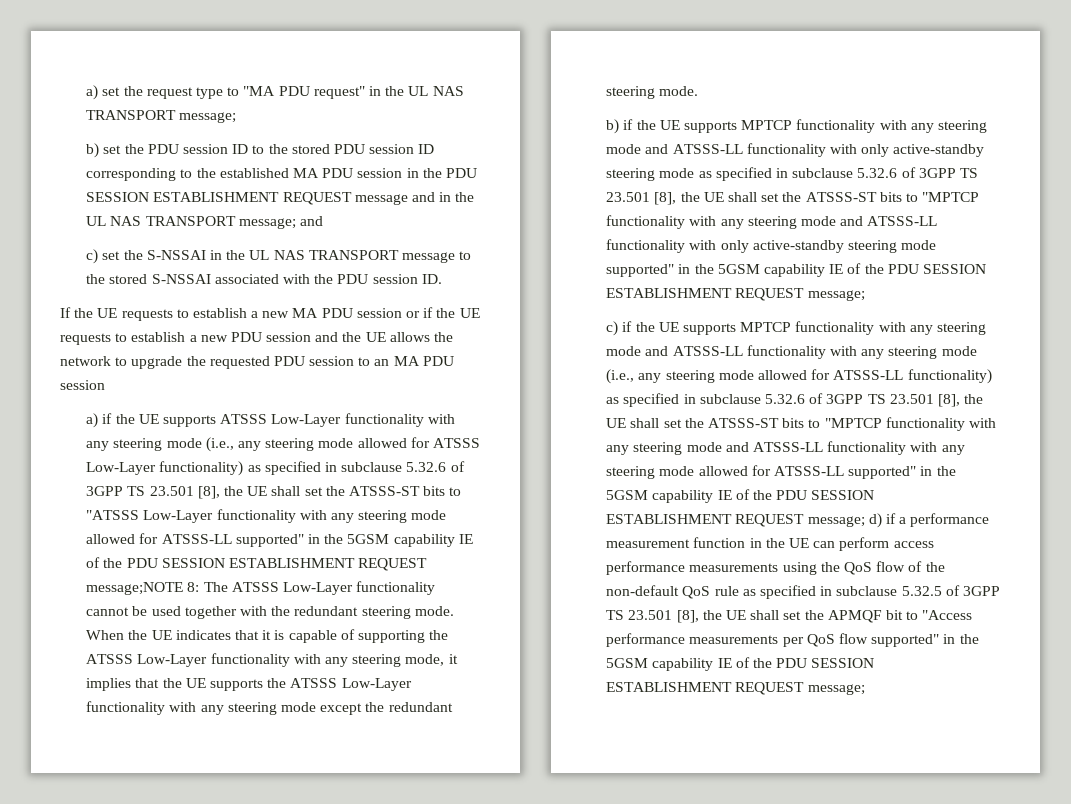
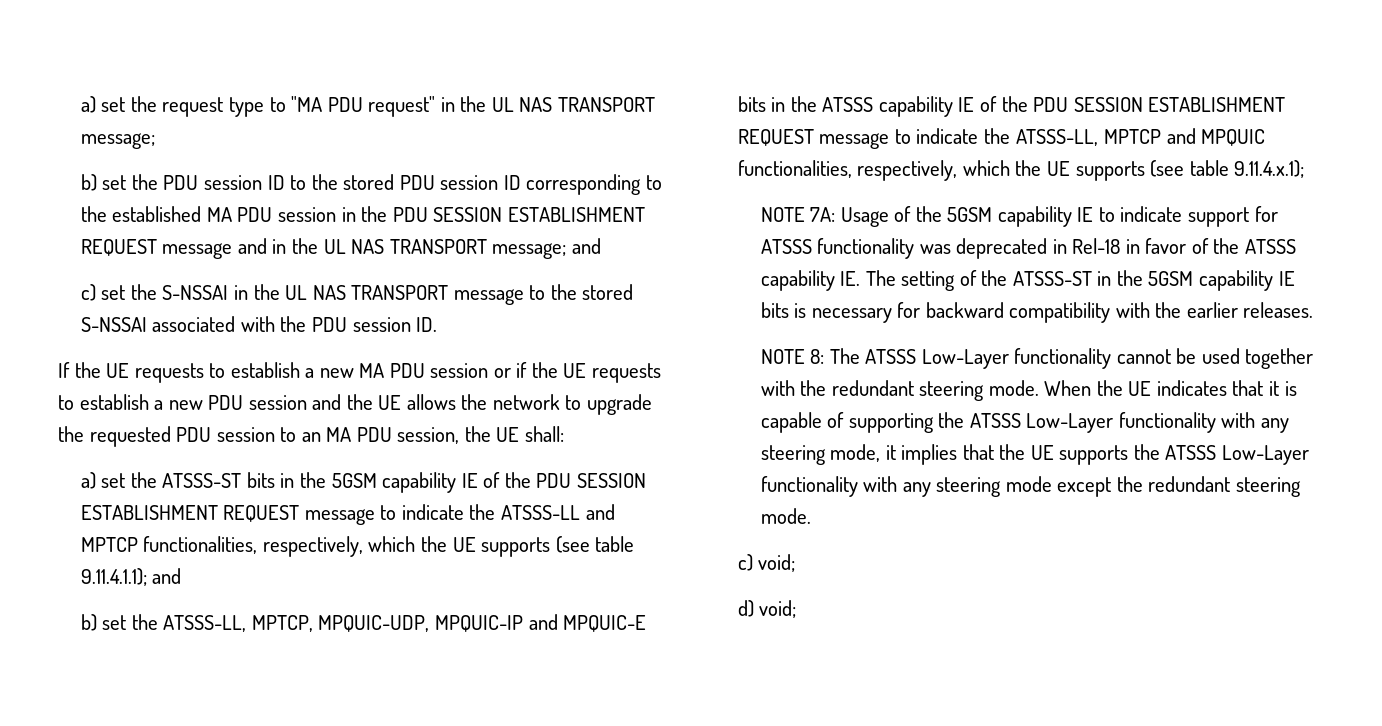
- If the UE requests to establish a new MA PDU session or if the UE requests to establish a new PDU session and the UE allows the network to upgrade the requested PDU session to an MA PDU session
- a) if the UE supports ATSSS Low-Layer functionality with any steering mode (i.e., any steering mode allowed for ATSSS Low-Layer functionality) as specified in subclause 5.32.6 of 3GPP TS 23.501 [8], the UE shall set the ATSSS-ST bits to "ATSSS Low-Layer functionality with any steering mode allowed for ATSSS-LL supported" in the 5GSM capability IE of the PDU SESSION ESTABLISHMENT REQUEST message;NOTE 8:
+ If the UE requests to establish a new MA PDU session or if the UE requests to establish a new PDU session and the UE allows the network to upgrade the requested PDU session to an MA PDU session, the UE shall:
+ a) set the ATSSS-ST bits in the 5GSM capability IE of the PDU SESSION ESTABLISHMENT REQUEST message to indicate the ATSSS-LL and MPTCP functionalities, respectively, which the UE supports (see table 9.11.4.1.1); and
+ b) set the ATSSS-LL, MPTCP, MPQUIC-UDP, MPQUIC-IP and MPQUIC-E bits in the ATSSS capability IE of the PDU SESSION ESTABLISHMENT REQUEST message to indicate the ATSSS-LL, MPTCP and MPQUIC functionalities, respectively, which the UE supports (see table 9.11.4.x.1);
+ NOTE 7A: Usage of the 5GSM capability IE to indicate support for ATSSS functionality was deprecated in Rel-18 in favor of the ATSSS capability IE. The setting of the ATSSS-ST in the 5GSM capability IE bits is necessary for backward compatibility with the earlier releases.
+ NOTE 8:
- b) if the UE supports MPTCP functionality with any steering mode and ATSSS-LL functionality with only active-standby steering mode as specified in subclause 5.32.6 of 3GPP TS 23.501 [8], the UE shall set the ATSSS-ST bits to "MPTCP functionality with any steering mode and ATSSS-LL functionality with only active-standby steering mode supported" in the 5GSM capability IE of the PDU SESSION ESTABLISHMENT REQUEST message;
- c) if the UE supports MPTCP functionality with any steering mode and ATSSS-LL functionality with any steering mode (i.e., any steering mode allowed for ATSSS-LL functionality) as specified in subclause 5.32.6 of 3GPP TS 23.501 [8], the UE shall set the ATSSS-ST bits to "MPTCP functionality with any steering mode and ATSSS-LL functionality with any steering mode allowed for ATSSS-LL supported" in the 5GSM capability IE of the PDU SESSION ESTABLISHMENT REQUEST message; d) if a performance measurement function in the UE can perform access performance measurements using the QoS flow of the non-default QoS rule as specified in subclause 5.32.5 of 3GPP TS 23.501 [8], the UE shall set the APMQF bit to "Access performance measurements per QoS flow supported" in the 5GSM capability IE of the PDU SESSION ESTABLISHMENT REQUEST message;
+ c) void;
+ d) void;

